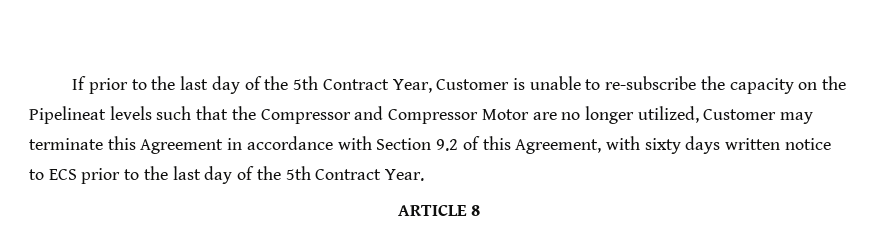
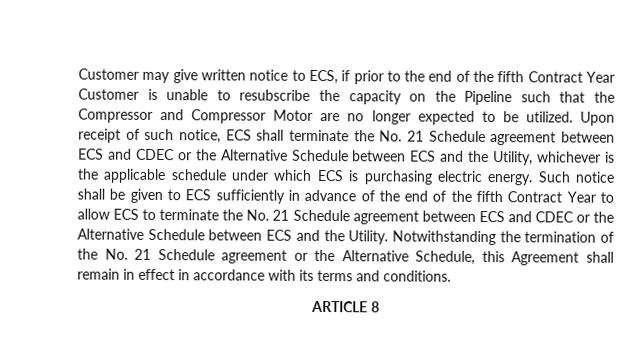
- If prior to the last day of the 5th Contract Year, Customer is unable to re-subscribe the capacity on the Pipelineat levels such that the Compressor and Compressor Motor are no longer utilized, Customer may terminate this Agreement in accordance with Section 9.2 of this Agreement, with sixty days written notice to ECS prior to the last day of the 5th Contract Year.
+ Customer may give written notice to ECS, if prior to the end of the fifth Contract Year Customer is unable to resubscribe the capacity on the Pipeline such that the Compressor and Compressor Motor are no longer expected to be utilized. Upon receipt of such notice, ECS shall terminate the No. 21 Schedule agreement between ECS and CDEC or the Alternative Schedule between ECS and the Utility, whichever is the applicable schedule under which ECS is purchasing electric energy. Such notice shall be given to ECS sufficiently in advance of the end of the fifth Contract Year to allow ECS to terminate the No. 21 Schedule agreement between ECS and CDEC or the Alternative Schedule between ECS and the Utility. Notwithstanding the termination of the No. 21 Schedule agreement or the Alternative Schedule, this Agreement shall remain in effect in accordance with its terms and conditions.

